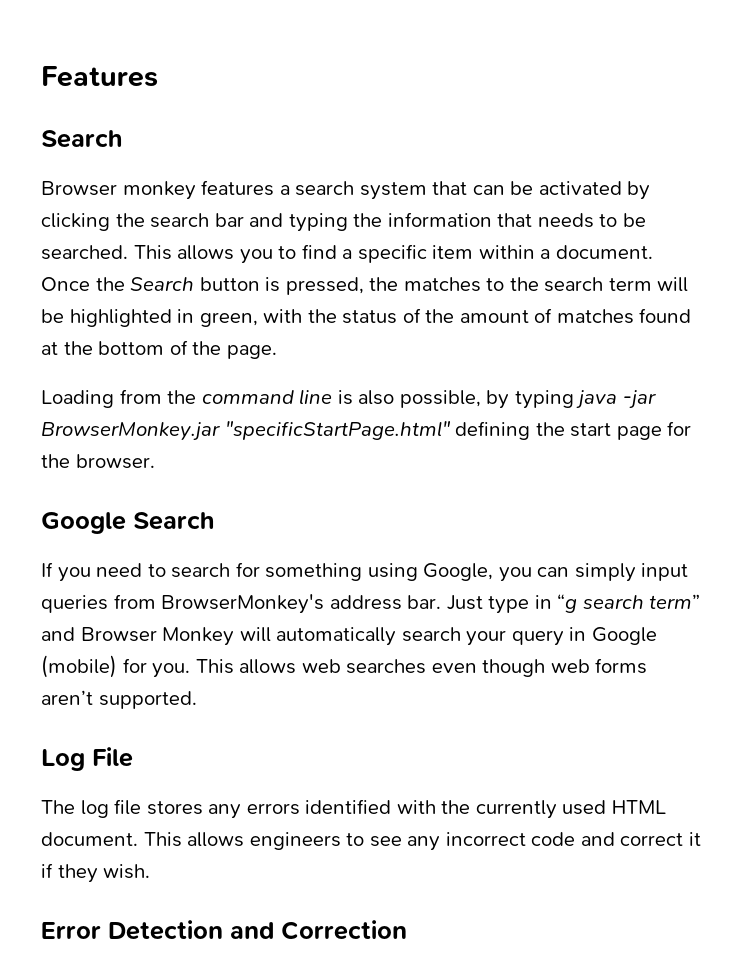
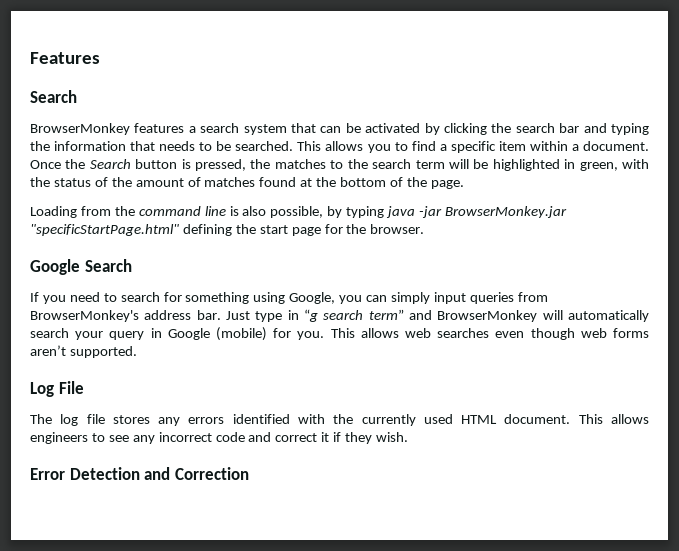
- Browser monkey features a search system that can be activated by clicking the search bar and typing the information that needs to be searched.
+ BrowserMonkey features a search system that can be activated by clicking the search bar and typing the information that needs to be searched.
- Just type in “g search term” and Browser Monkey will automatically search your query in Google (mobile) for you.
+ Just type in “g search term” and BrowserMonkey will automatically search your query in Google (mobile) for you.

